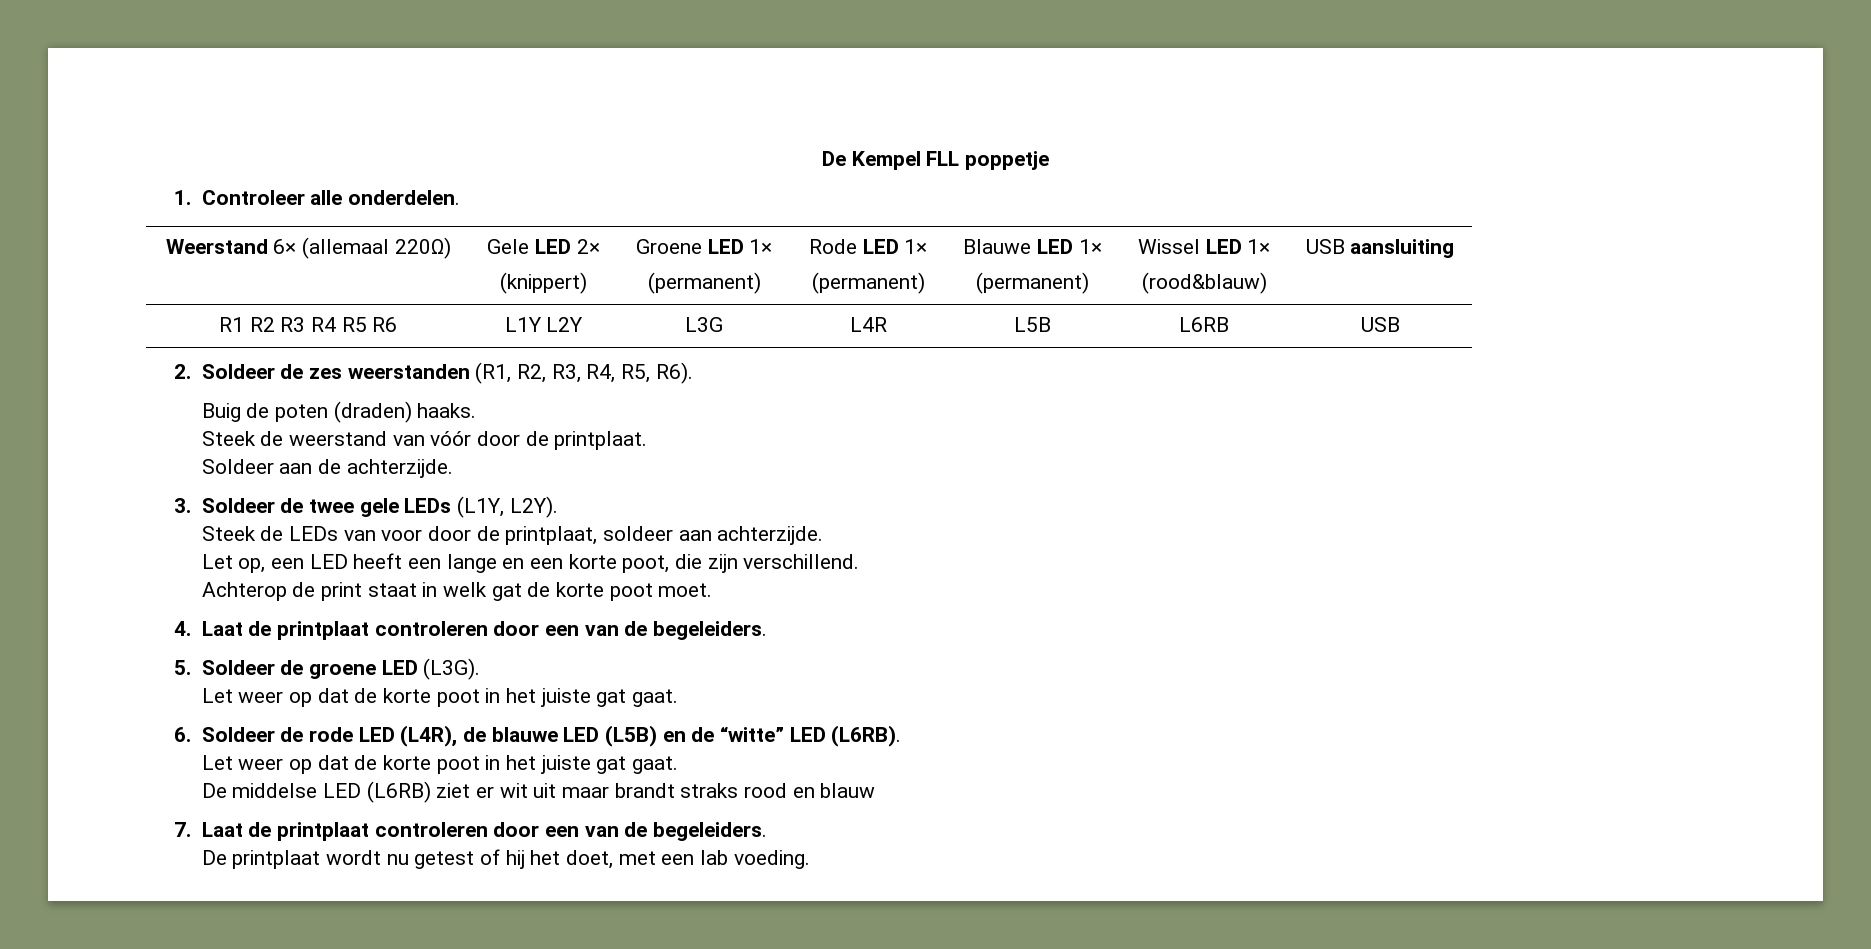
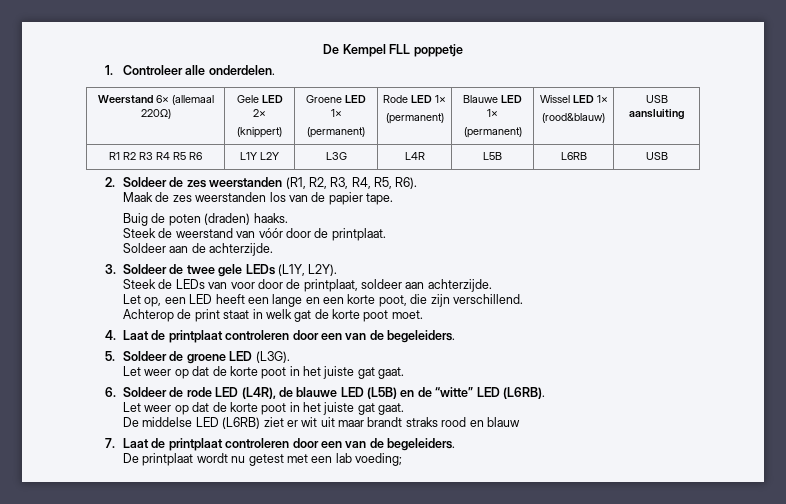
+ Maak de zes weerstanden los van de papier tape.
- De printplaat wordt nu getest of hij het doet, met een lab voeding.
+ De printplaat wordt nu getest met een lab voeding;

